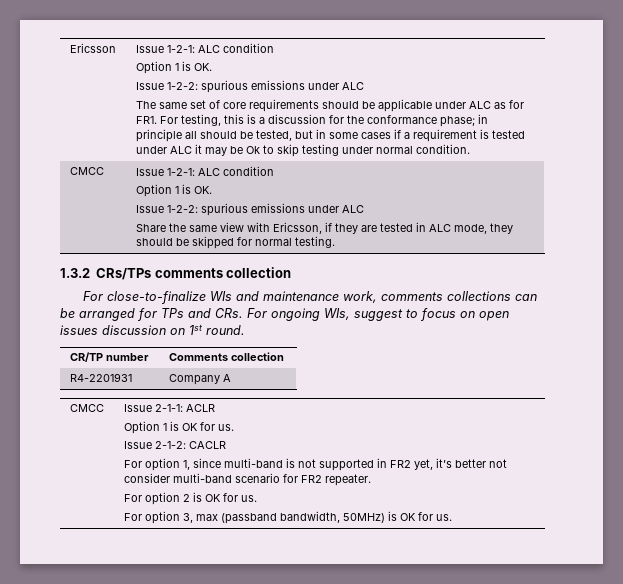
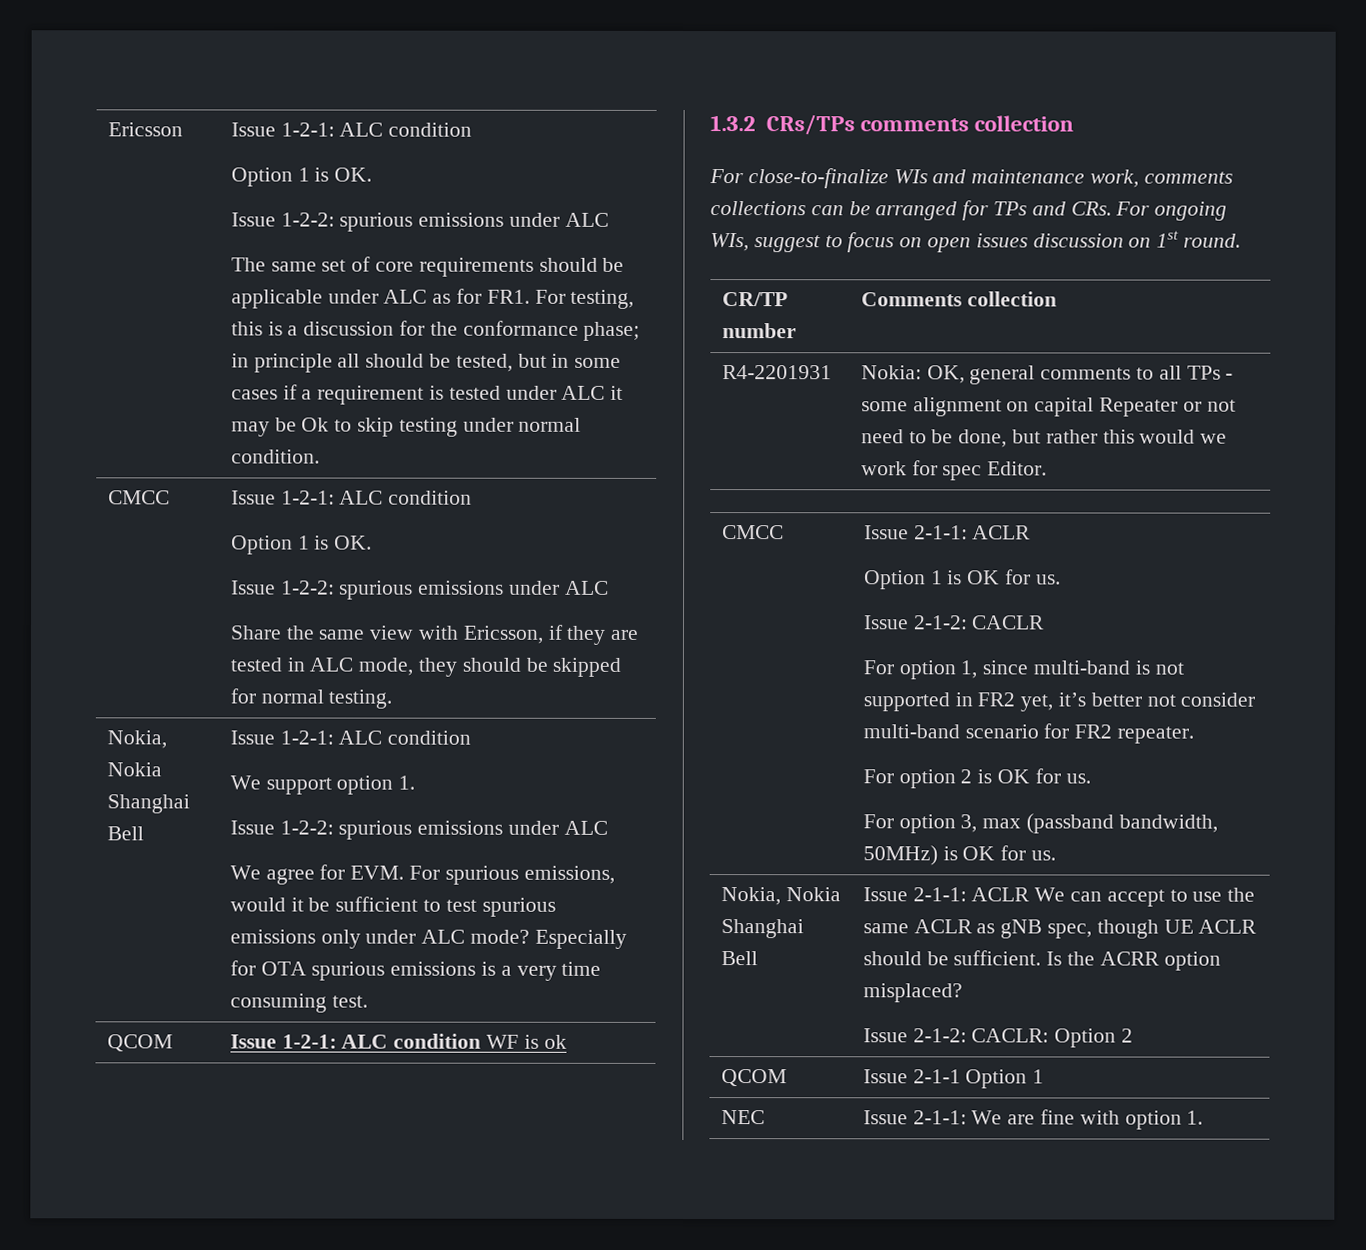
+ Nokia, Nokia Shanghai Bell | Issue 1-2-1: ALC condition
+ We support option 1.
+ Issue 1-2-2: spurious emissions under ALC
+ We agree for EVM. For spurious emissions, would it be sufficient to test spurious emissions only under ALC mode? Especially for OTA spurious emissions is a very time consuming test.
+ QCOM | Issue 1-2-1: ALC condition WF is ok
- R4-2201931 | Company A
+ R4-2201931 | Nokia: OK, general comments to all TPs - some alignment on capital Repeater or not need to be done, but rather this would we work for spec Editor.
+ Nokia, Nokia Shanghai Bell | Issue 2-1-1: ACLR We can accept to use the same ACLR as gNB spec, though UE ACLR should be sufficient. Is the ACRR option misplaced?
+ Issue 2-1-2: CACLR: Option 2
+ QCOM | Issue 2-1-1 Option 1
+ NEC | Issue 2-1-1: We are fine with option 1.

